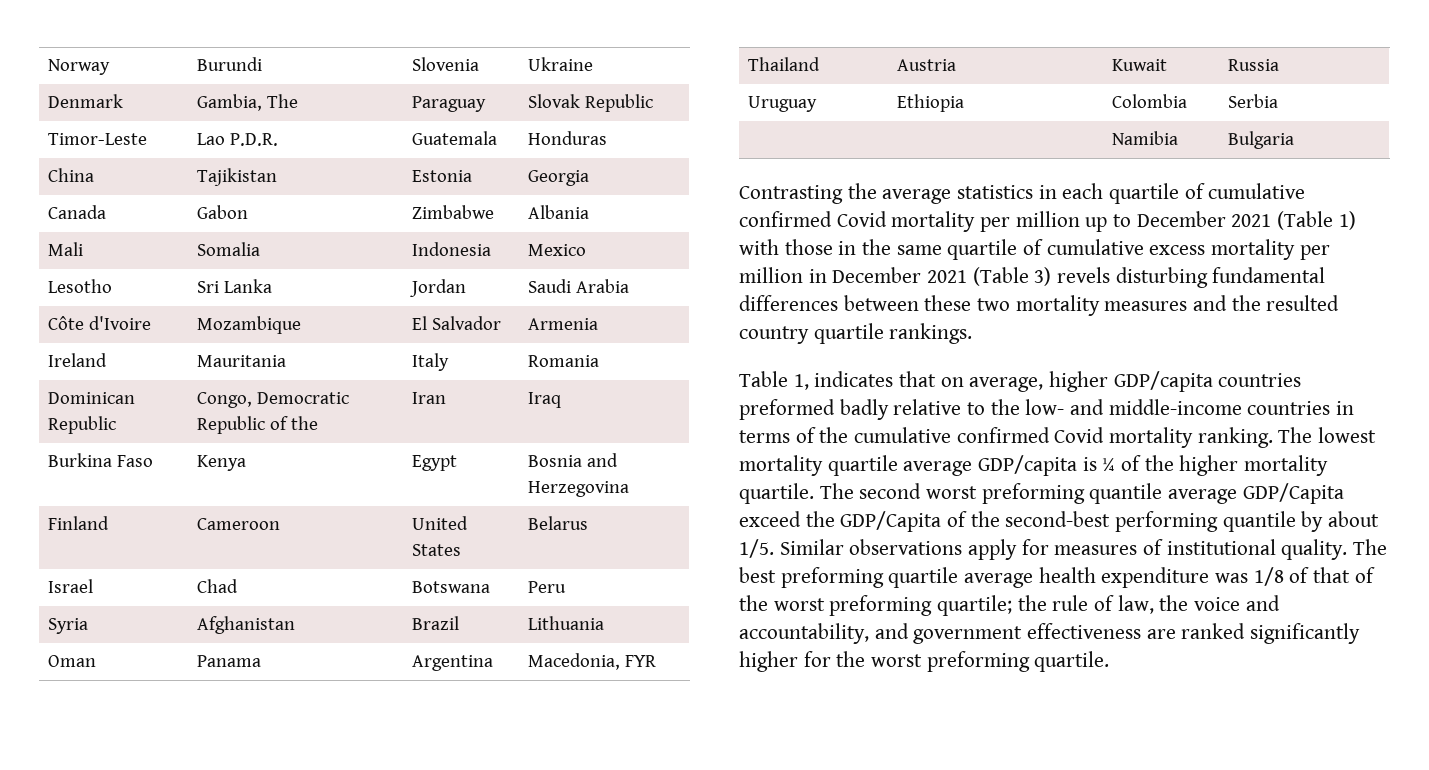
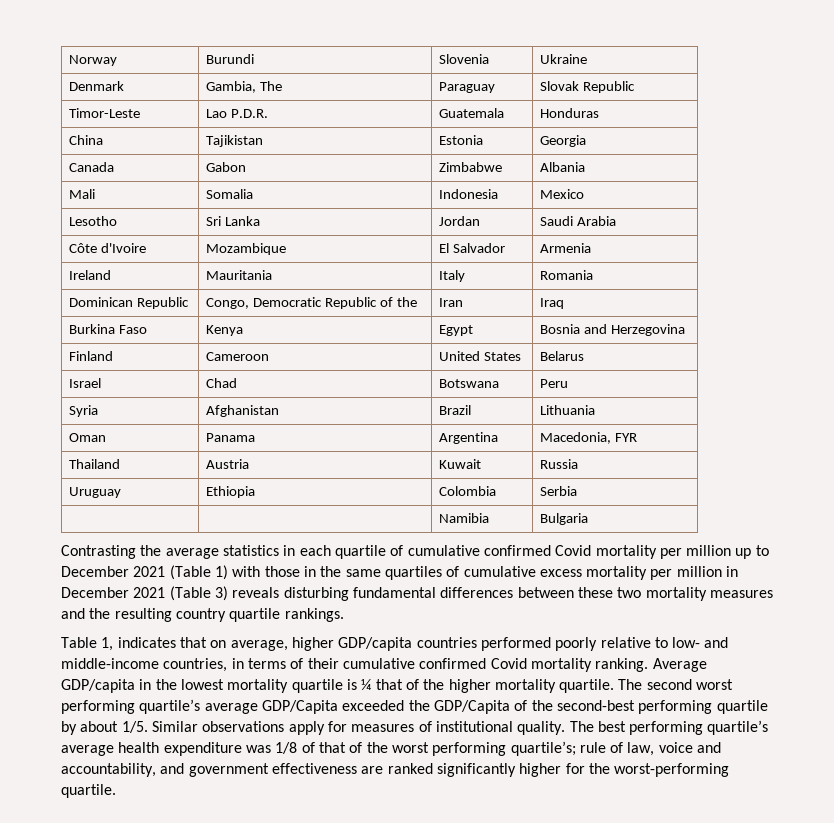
- Contrasting the average statistics in each quartile of cumulative confirmed Covid mortality per million up to December 2021 (Table 1) with those in the same quartile of cumulative excess mortality per million in December 2021 (Table 3) revels disturbing fundamental differences between these two mortality measures and the resulted country quartile rankings.
+ Contrasting the average statistics in each quartile of cumulative confirmed Covid mortality per million up to December 2021 (Table 1) with those in the same quartiles of cumulative excess mortality per million in December 2021 (Table 3) reveals disturbing fundamental differences between these two mortality measures and the resulting country quartile rankings.
- Table 1, indicates that on average, higher GDP/capita countries preformed badly relative to the low- and middle-income countries in terms of the cumulative confirmed Covid mortality ranking.
+ Table 1, indicates that on average, higher GDP/capita countries performed poorly relative to low- and middle-income countries, in terms of their cumulative confirmed Covid mortality ranking.
- The lowest mortality quartile average GDP/capita is ¼ of the higher mortality quartile.
+ Average GDP/capita in the lowest mortality quartile is ¼ that of the higher mortality quartile.
- The second worst preforming quantile average GDP/Capita exceed the GDP/Capita of the second-best performing quantile by about 1/5.
+ The second worst performing quartile’s average GDP/Capita exceeded the GDP/Capita of the second-best performing quartile by about 1/5.
- The best preforming quartile average health expenditure was 1/8 of that of the worst preforming quartile; the rule of law, the voice and accountability, and government effectiveness are ranked significantly higher for the worst preforming quartile.
+ The best performing quartile’s average health expenditure was 1/8 of that of the worst performing quartile’s; rule of law, voice and accountability, and government effectiveness are ranked significantly higher for the worst-performing quartile.

